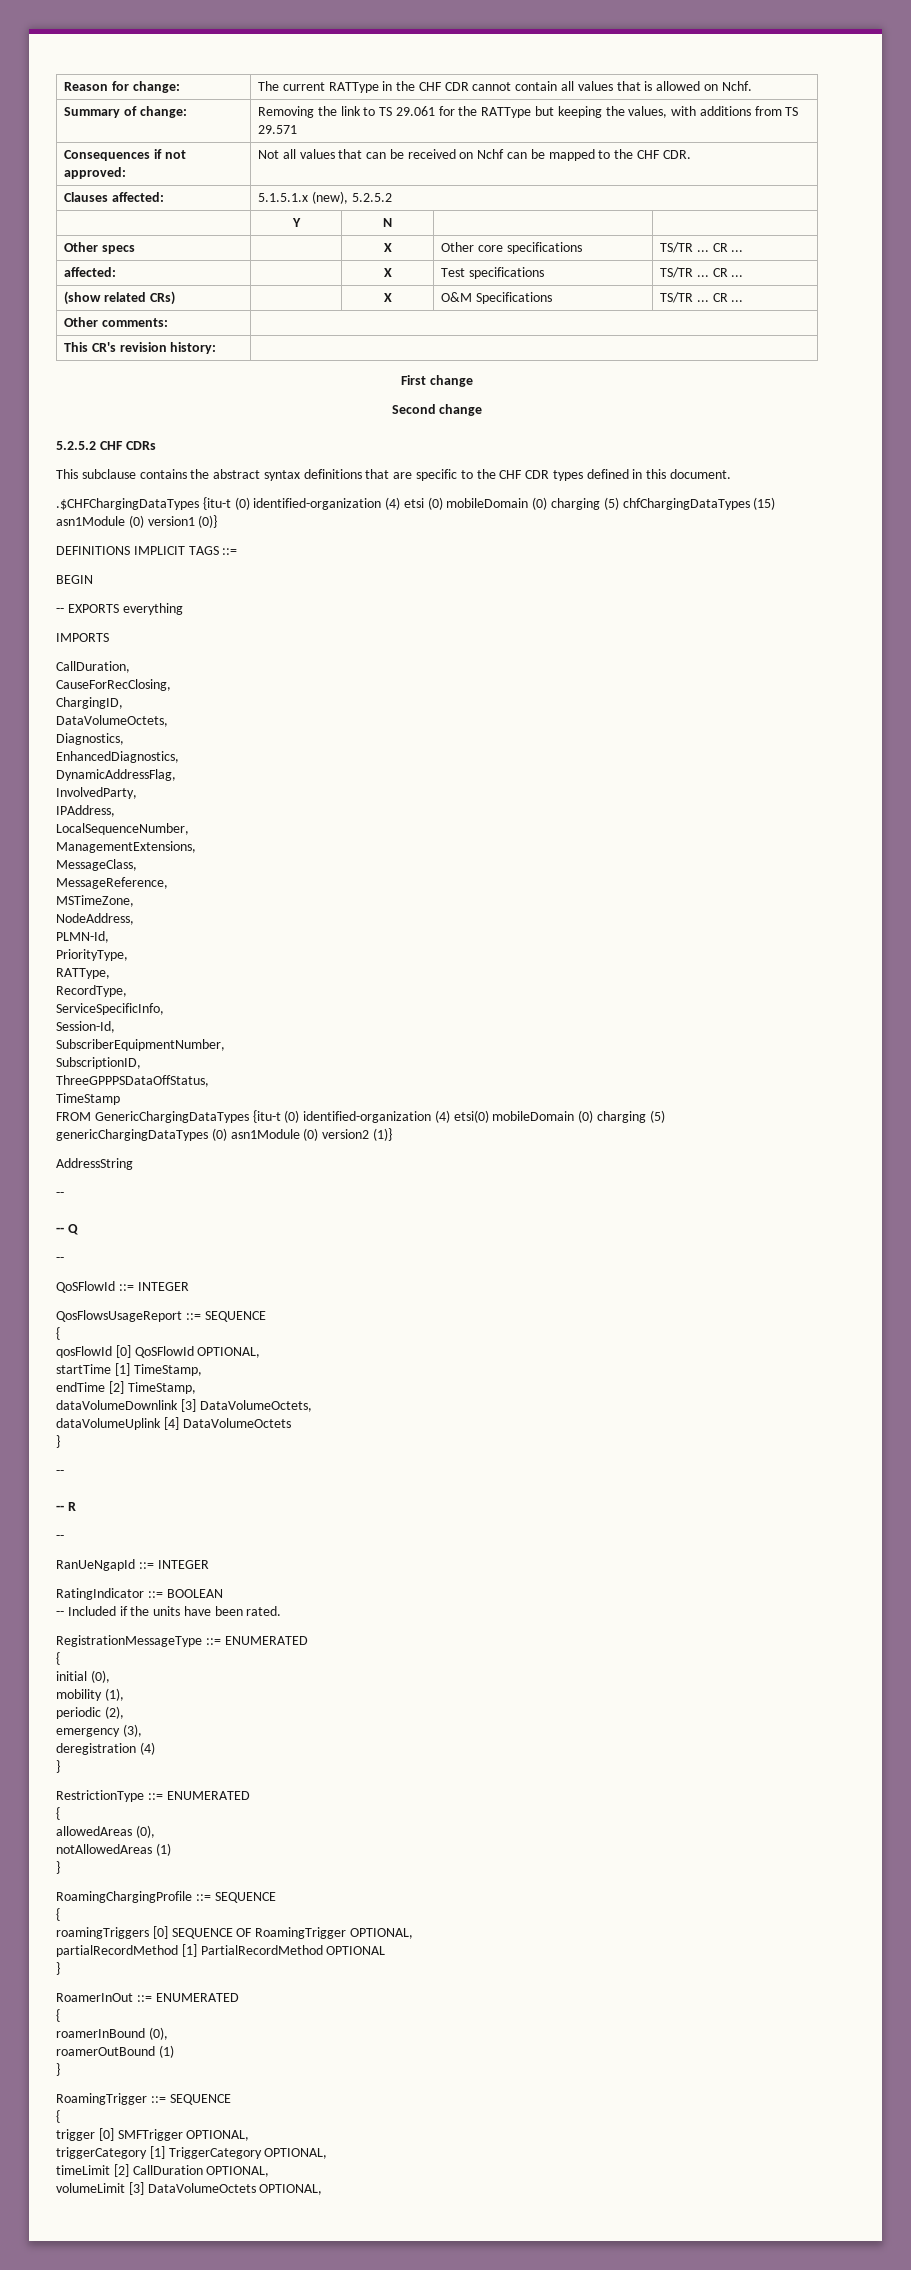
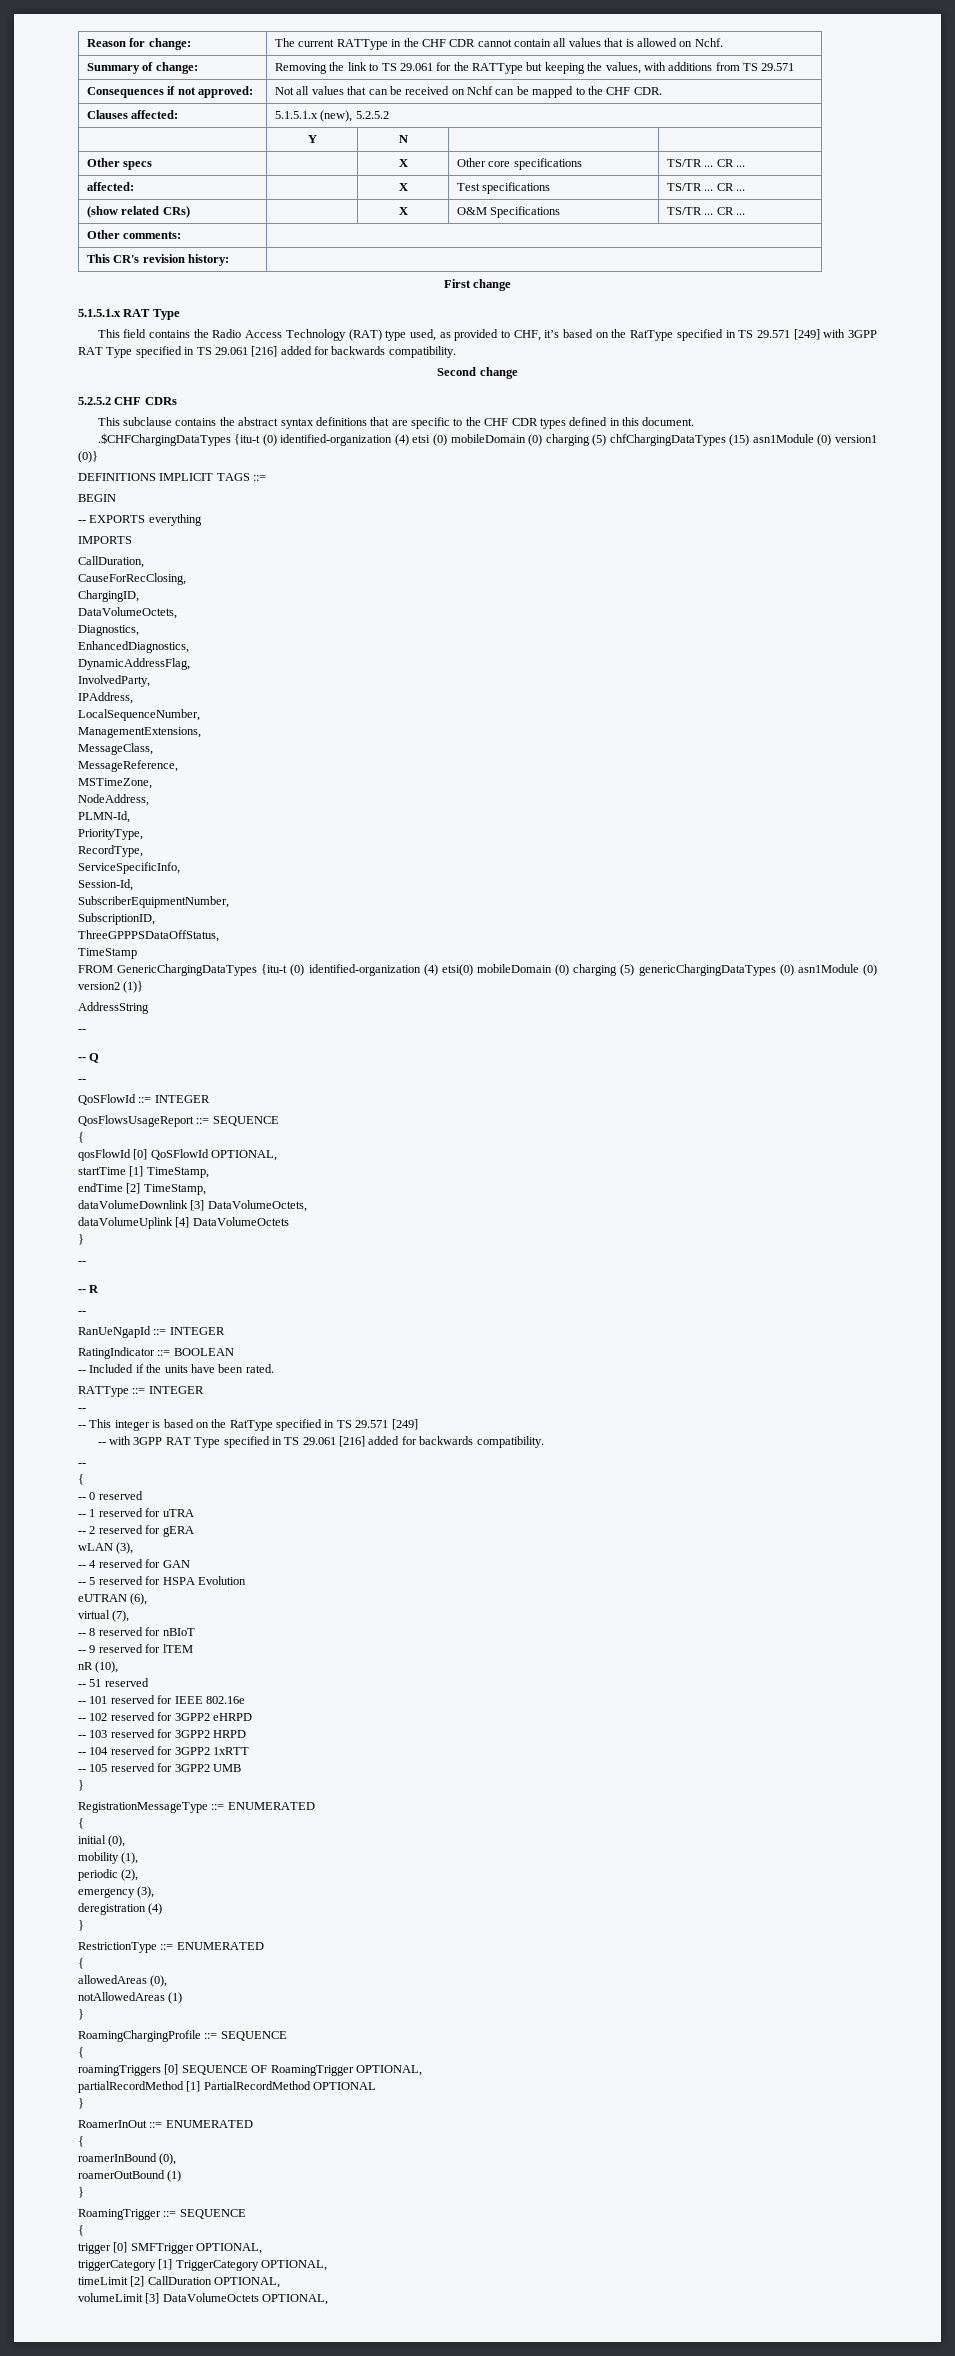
+ 5.1.5.1.x RAT Type
+ This field contains the Radio Access Technology (RAT) type used, as provided to CHF, it’s based on the RatType specified in TS 29.571 [249] with 3GPP RAT Type specified in TS 29.061 [216] added for backwards compatibility.
- RATType,
+ RATType ::= INTEGER
+ --
+ -- This integer is based on the RatType specified in TS 29.571 [249]
+ -- with 3GPP RAT Type specified in TS 29.061 [216] added for backwards compatibility.
+ --
+ {
+ -- 0 reserved
+ -- 1 reserved for uTRA
+ -- 2 reserved for gERA
+ wLAN (3),
+ -- 4 reserved for GAN
+ -- 5 reserved for HSPA Evolution
+ eUTRAN (6),
+ virtual (7),
+ -- 8 reserved for nBIoT
+ -- 9 reserved for lTEM
+ nR (10),
+ -- 51 reserved
+ -- 101 reserved for IEEE 802.16e
+ -- 102 reserved for 3GPP2 eHRPD
+ -- 103 reserved for 3GPP2 HRPD
+ -- 104 reserved for 3GPP2 1xRTT
+ -- 105 reserved for 3GPP2 UMB
+ }

